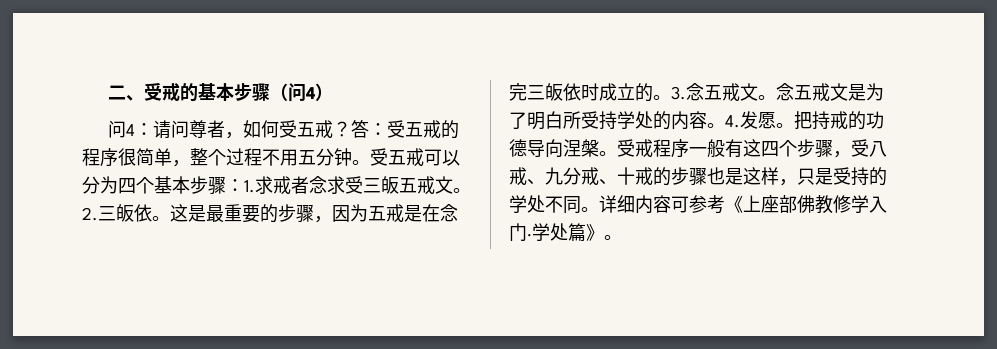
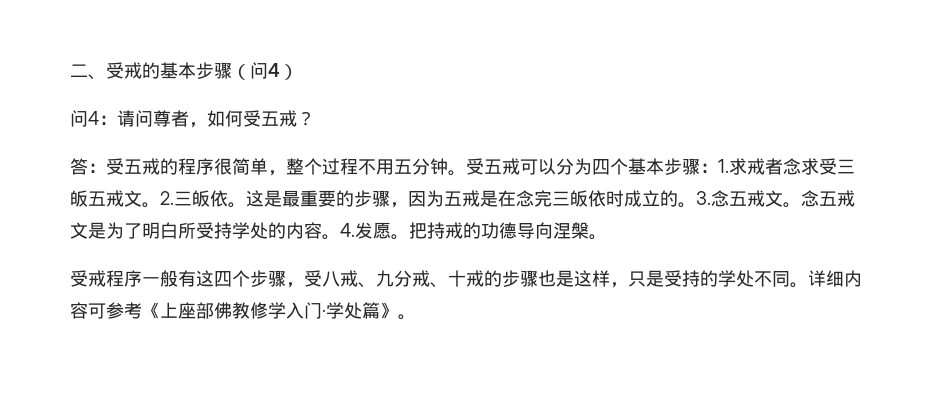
- 问4：请问尊者，如何受五戒？答：受五戒的程序很简单，整个过程不用五分钟。
+ 问4：请问尊者，如何受五戒？
+ 答：受五戒的程序很简单，整个过程不用五分钟。
- 把持戒的功德导向涅槃。受戒程序一般有这四个步骤，受八戒、九分戒、十戒的步骤也是这样，只是受持的学处不同。
+ 把持戒的功德导向涅槃。
+ 受戒程序一般有这四个步骤，受八戒、九分戒、十戒的步骤也是这样，只是受持的学处不同。

